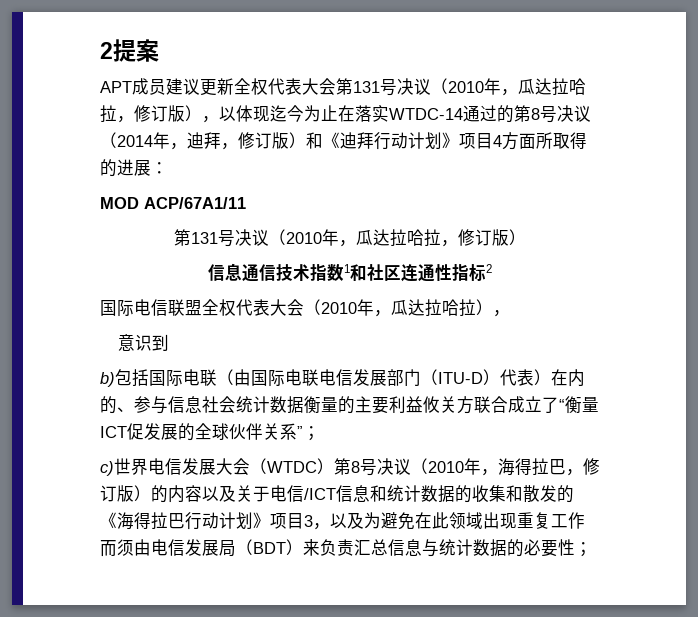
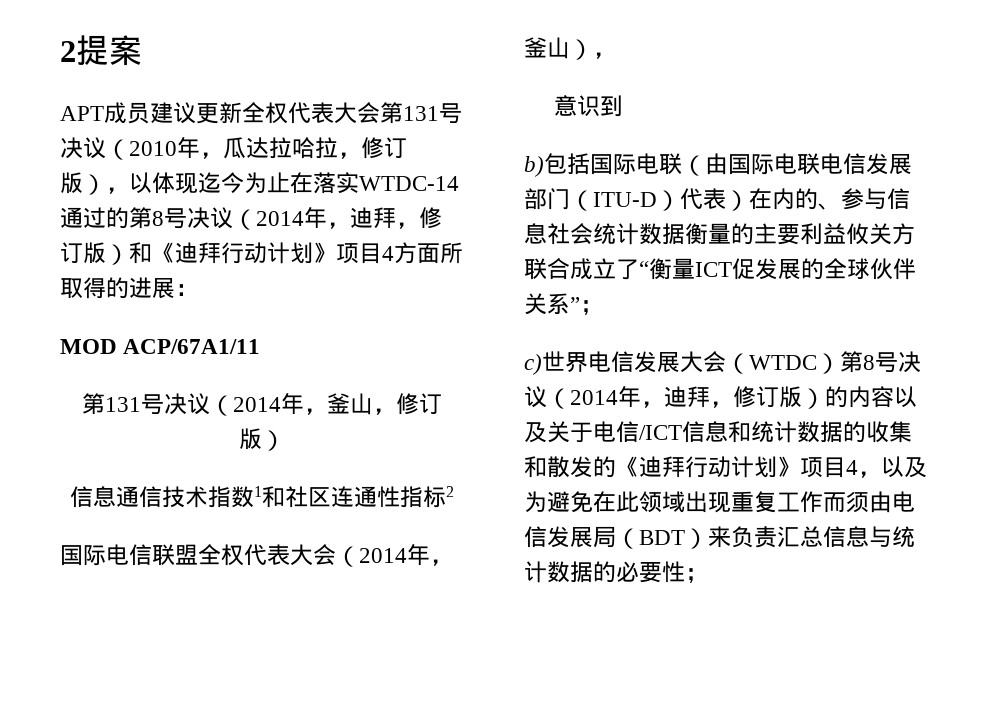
  MOD ACP/67A1/11
- 第131号决议（2010年，瓜达拉哈拉，修订版）
+ 第131号决议（2014年，釜山，修订版）
- 国际电信联盟全权代表大会（2010年，瓜达拉哈拉），
+ 国际电信联盟全权代表大会（2014年，釜山），
- c)世界电信发展大会（WTDC）第8号决议（2010年，海得拉巴，修订版）的内容以及关于电信/ICT信息和统计数据的收集和散发的《海得拉巴行动计划》项目3，以及为避免在此领域出现重复工作而须由电信发展局（BDT）来负责汇总信息与统计数据的必要性；
+ c)世界电信发展大会（WTDC）第8号决议（2014年，迪拜，修订版）的内容以及关于电信/ICT信息和统计数据的收集和散发的《迪拜行动计划》项目4，以及为避免在此领域出现重复工作而须由电信发展局（BDT）来负责汇总信息与统计数据的必要性；

